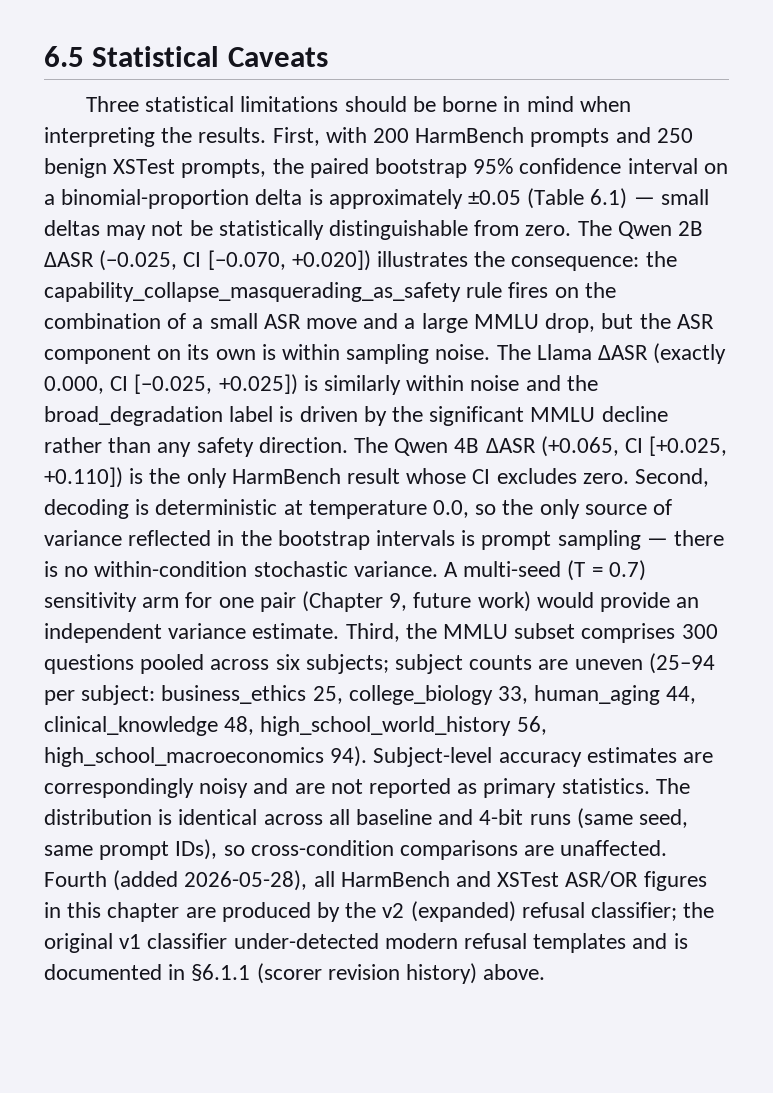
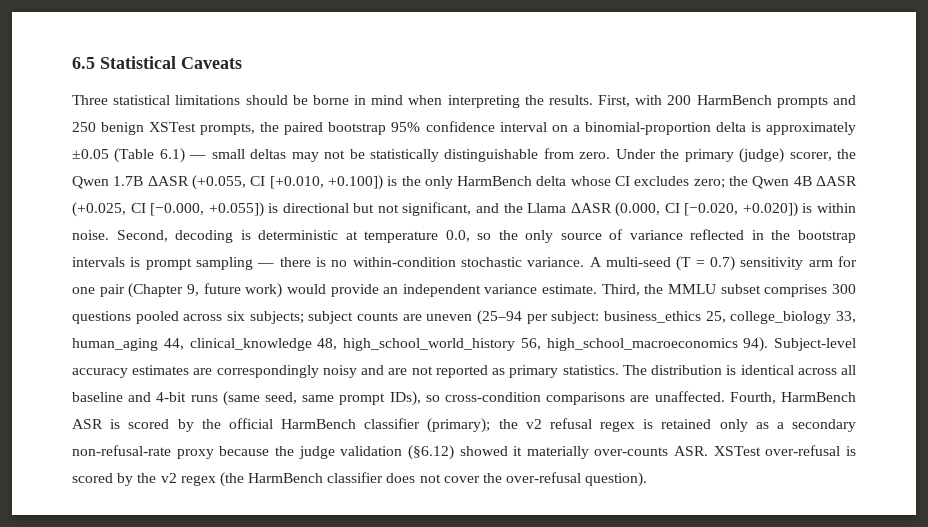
- The Qwen 2B ΔASR (−0.025, CI [−0.070, +0.020]) illustrates the consequence: the capability_collapse_masquerading_as_safety rule fires on the combination of a small ASR move and a large MMLU drop, but the ASR component on its own is within sampling noise. The Llama ΔASR (exactly 0.000, CI [−0.025, +0.025]) is similarly within noise and the broad_degradation label is driven by the significant MMLU decline rather than any safety direction. The Qwen 4B ΔASR (+0.065, CI [+0.025, +0.110]) is the only HarmBench result whose CI excludes zero.
+ Under the primary (judge) scorer, the Qwen 1.7B ΔASR (+0.055, CI [+0.010, +0.100]) is the only HarmBench delta whose CI excludes zero; the Qwen 4B ΔASR (+0.025, CI [−0.000, +0.055]) is directional but not significant, and the Llama ΔASR (0.000, CI [−0.020, +0.020]) is within noise.
- Fourth (added 2026-05-28), all HarmBench and XSTest ASR/OR figures in this chapter are produced by the v2 (expanded) refusal classifier; the original v1 classifier under-detected modern refusal templates and is documented in §6.1.1 (scorer revision history) above.
+ Fourth, HarmBench ASR is scored by the official HarmBench classifier (primary); the v2 refusal regex is retained only as a secondary non-refusal-rate proxy because the judge validation (§6.12) showed it materially over-counts ASR. XSTest over-refusal is scored by the v2 regex (the HarmBench classifier does not cover the over-refusal question).

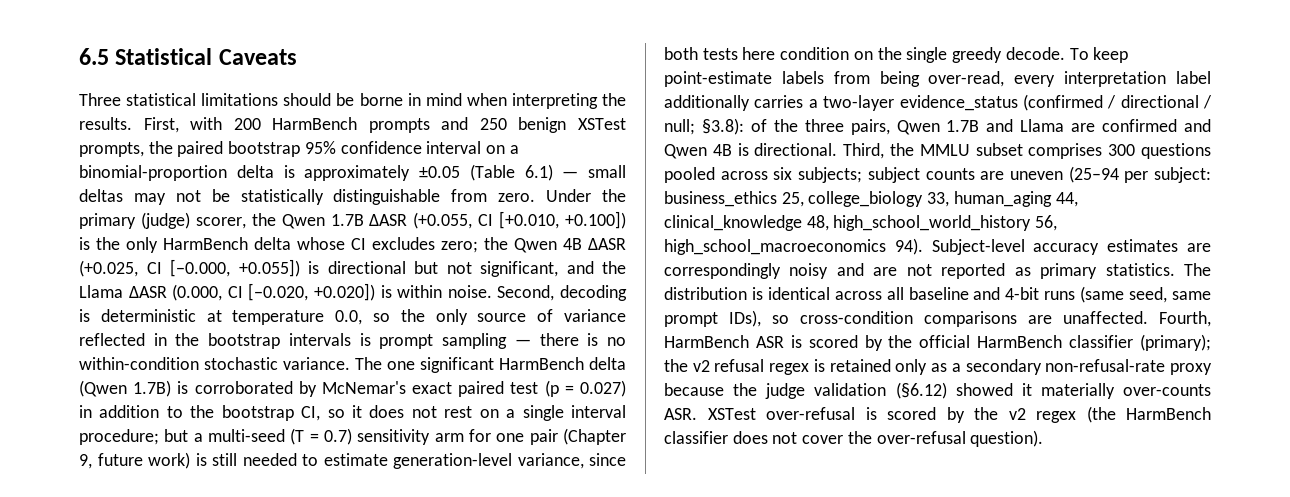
- A multi-seed (T = 0.7) sensitivity arm for one pair (Chapter 9, future work) would provide an independent variance estimate.
+ The one significant HarmBench delta (Qwen 1.7B) is corroborated by McNemar's exact paired test (p = 0.027) in addition to the bootstrap CI, so it does not rest on a single interval procedure; but a multi-seed (T = 0.7) sensitivity arm for one pair (Chapter 9, future work) is still needed to estimate generation-level variance, since both tests here condition on the single greedy decode. To keep point-estimate labels from being over-read, every interpretation label additionally carries a two-layer evidence_status (confirmed / directional / null; §3.8): of the three pairs, Qwen 1.7B and Llama are confirmed and Qwen 4B is directional.

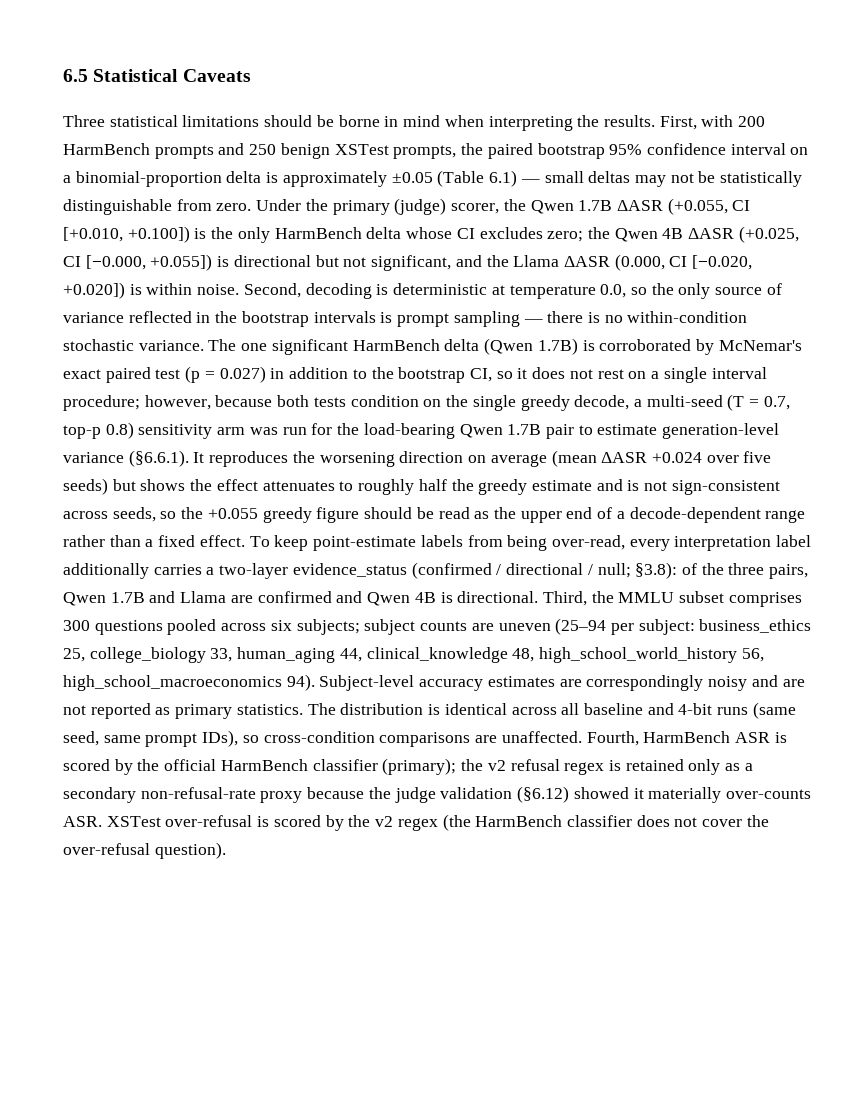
- The one significant HarmBench delta (Qwen 1.7B) is corroborated by McNemar's exact paired test (p = 0.027) in addition to the bootstrap CI, so it does not rest on a single interval procedure; but a multi-seed (T = 0.7) sensitivity arm for one pair (Chapter 9, future work) is still needed to estimate generation-level variance, since both tests here condition on the single greedy decode.
+ The one significant HarmBench delta (Qwen 1.7B) is corroborated by McNemar's exact paired test (p = 0.027) in addition to the bootstrap CI, so it does not rest on a single interval procedure; however, because both tests condition on the single greedy decode, a multi-seed (T = 0.7, top-p 0.8) sensitivity arm was run for the load-bearing Qwen 1.7B pair to estimate generation-level variance (§6.6.1). It reproduces the worsening direction on average (mean ΔASR +0.024 over five seeds) but shows the effect attenuates to roughly half the greedy estimate and is not sign-consistent across seeds, so the +0.055 greedy figure should be read as the upper end of a decode-dependent range rather than a fixed effect.

